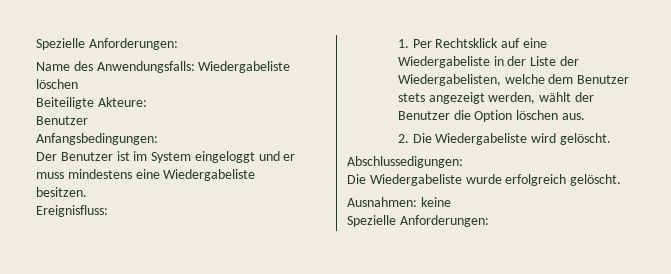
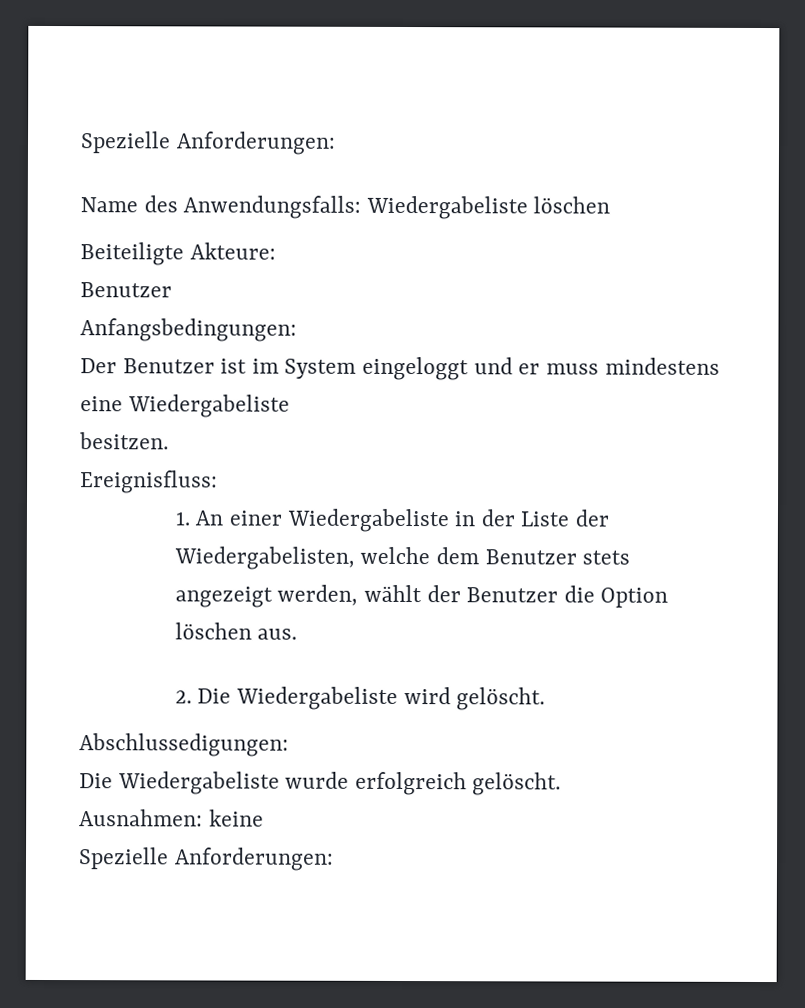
- 1. Per Rechtsklick auf eine Wiedergabeliste in der Liste der Wiedergabelisten, welche dem Benutzer stets angezeigt werden, wählt der Benutzer die Option löschen aus.
+ 1. An einer Wiedergabeliste in der Liste der Wiedergabelisten, welche dem Benutzer stets angezeigt werden, wählt der Benutzer die Option löschen aus.

